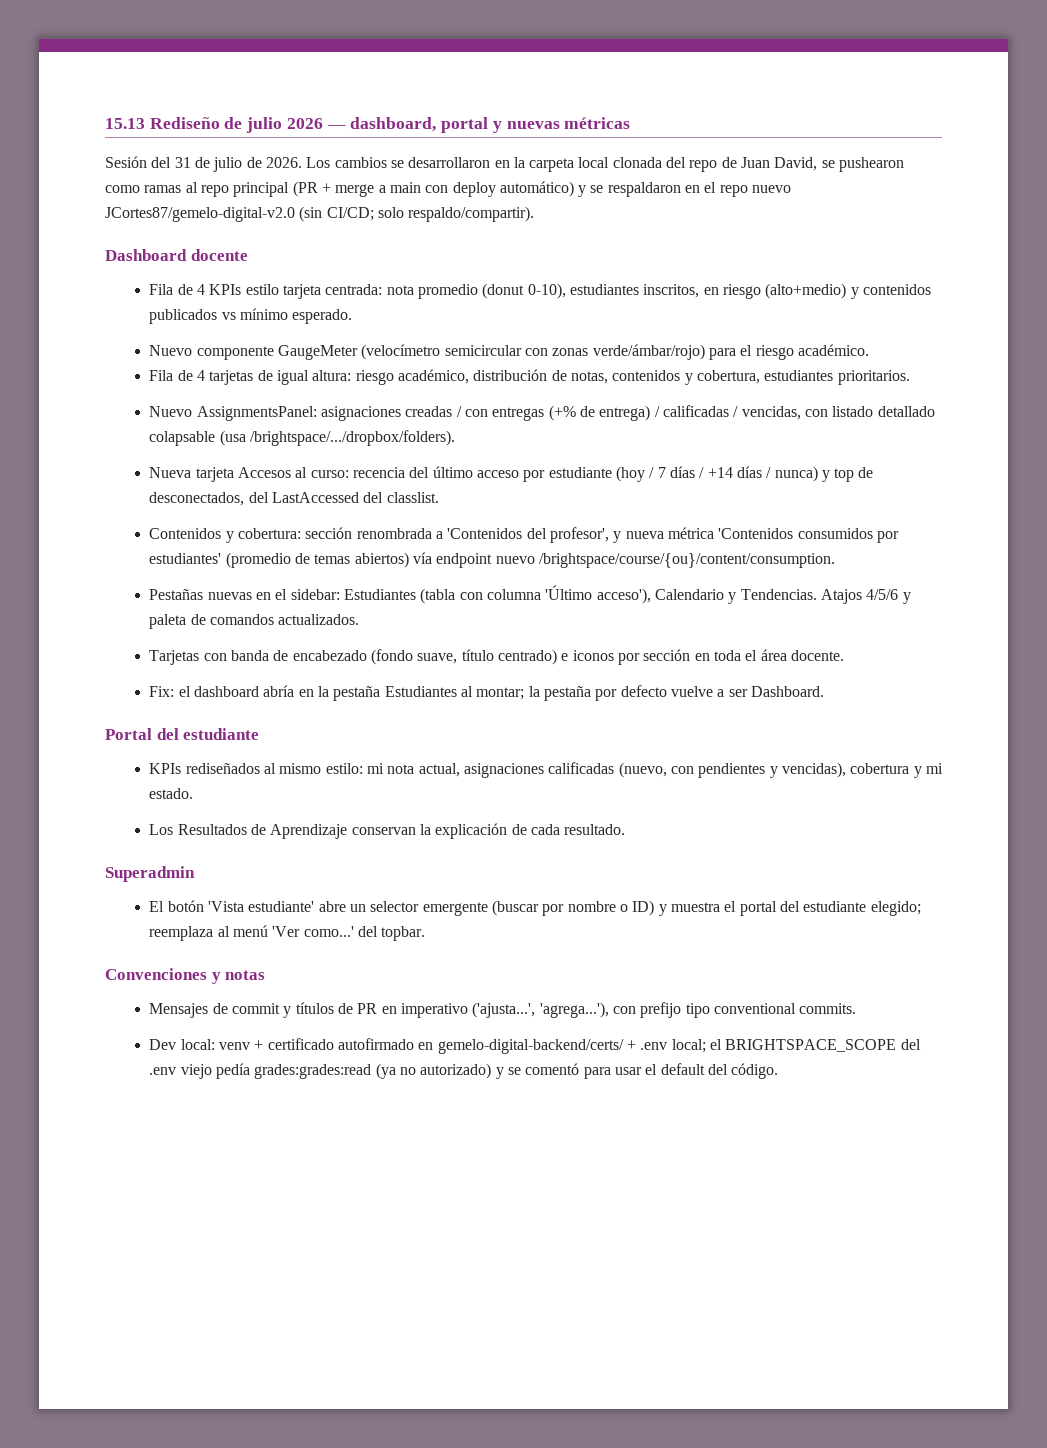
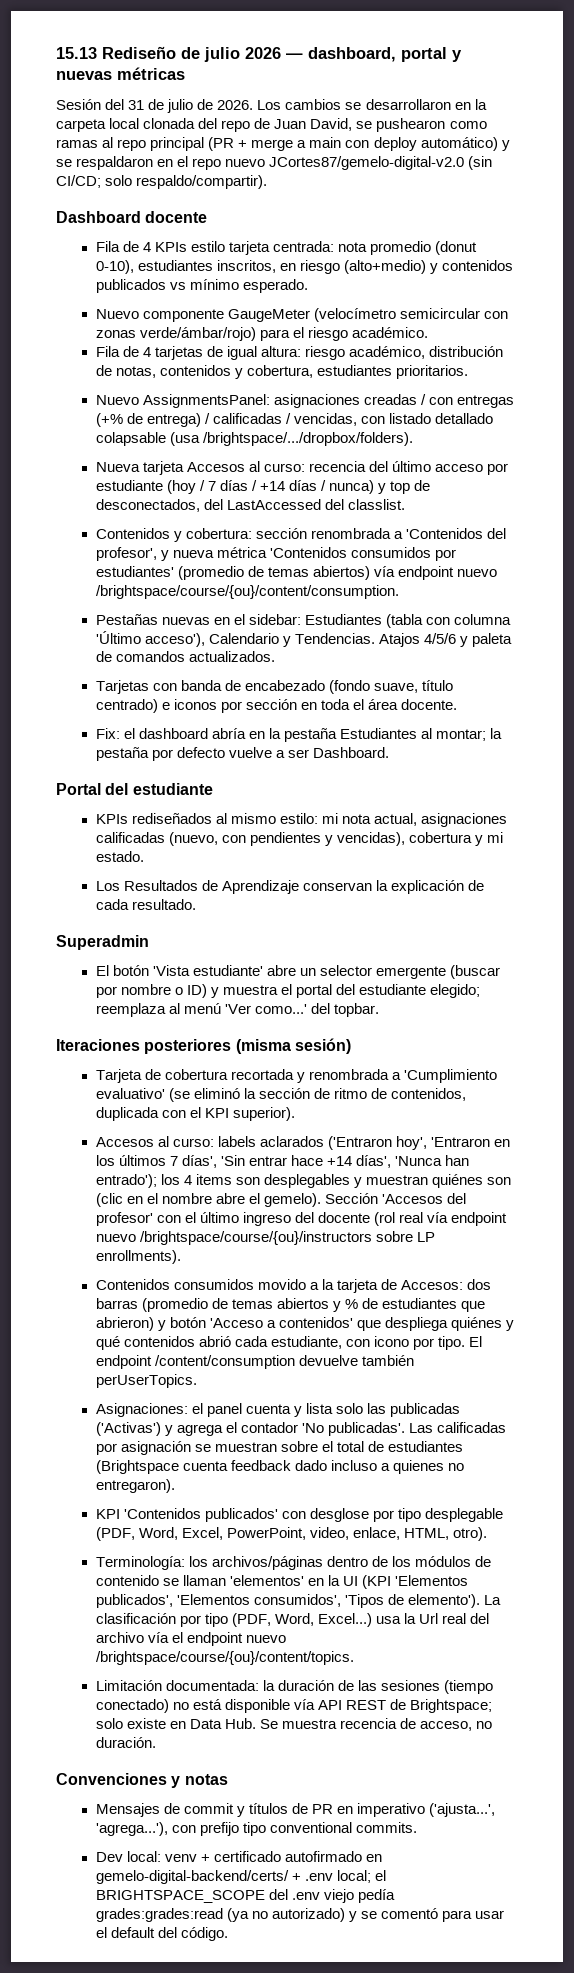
+ Iteraciones posteriores (misma sesión)
+ Tarjeta de cobertura recortada y renombrada a 'Cumplimiento evaluativo' (se eliminó la sección de ritmo de contenidos, duplicada con el KPI superior).
+ Accesos al curso: labels aclarados ('Entraron hoy', 'Entraron en los últimos 7 días', 'Sin entrar hace +14 días', 'Nunca han entrado'); los 4 items son desplegables y muestran quiénes son (clic en el nombre abre el gemelo). Sección 'Accesos del profesor' con el último ingreso del docente (rol real vía endpoint nuevo /brightspace/course/{ou}/instructors sobre LP enrollments).
+ Contenidos consumidos movido a la tarjeta de Accesos: dos barras (promedio de temas abiertos y % de estudiantes que abrieron) y botón 'Acceso a contenidos' que despliega quiénes y qué contenidos abrió cada estudiante, con icono por tipo. El endpoint /content/consumption devuelve también perUserTopics.
+ Asignaciones: el panel cuenta y lista solo las publicadas ('Activas') y agrega el contador 'No publicadas'. Las calificadas por asignación se muestran sobre el total de estudiantes (Brightspace cuenta feedback dado incluso a quienes no entregaron).
+ KPI 'Contenidos publicados' con desglose por tipo desplegable (PDF, Word, Excel, PowerPoint, video, enlace, HTML, otro).
+ Terminología: los archivos/páginas dentro de los módulos de contenido se llaman 'elementos' en la UI (KPI 'Elementos publicados', 'Elementos consumidos', 'Tipos de elemento'). La clasificación por tipo (PDF, Word, Excel...) usa la Url real del archivo vía el endpoint nuevo /brightspace/course/{ou}/content/topics.
+ Limitación documentada: la duración de las sesiones (tiempo conectado) no está disponible vía API REST de Brightspace; solo existe en Data Hub. Se muestra recencia de acceso, no duración.

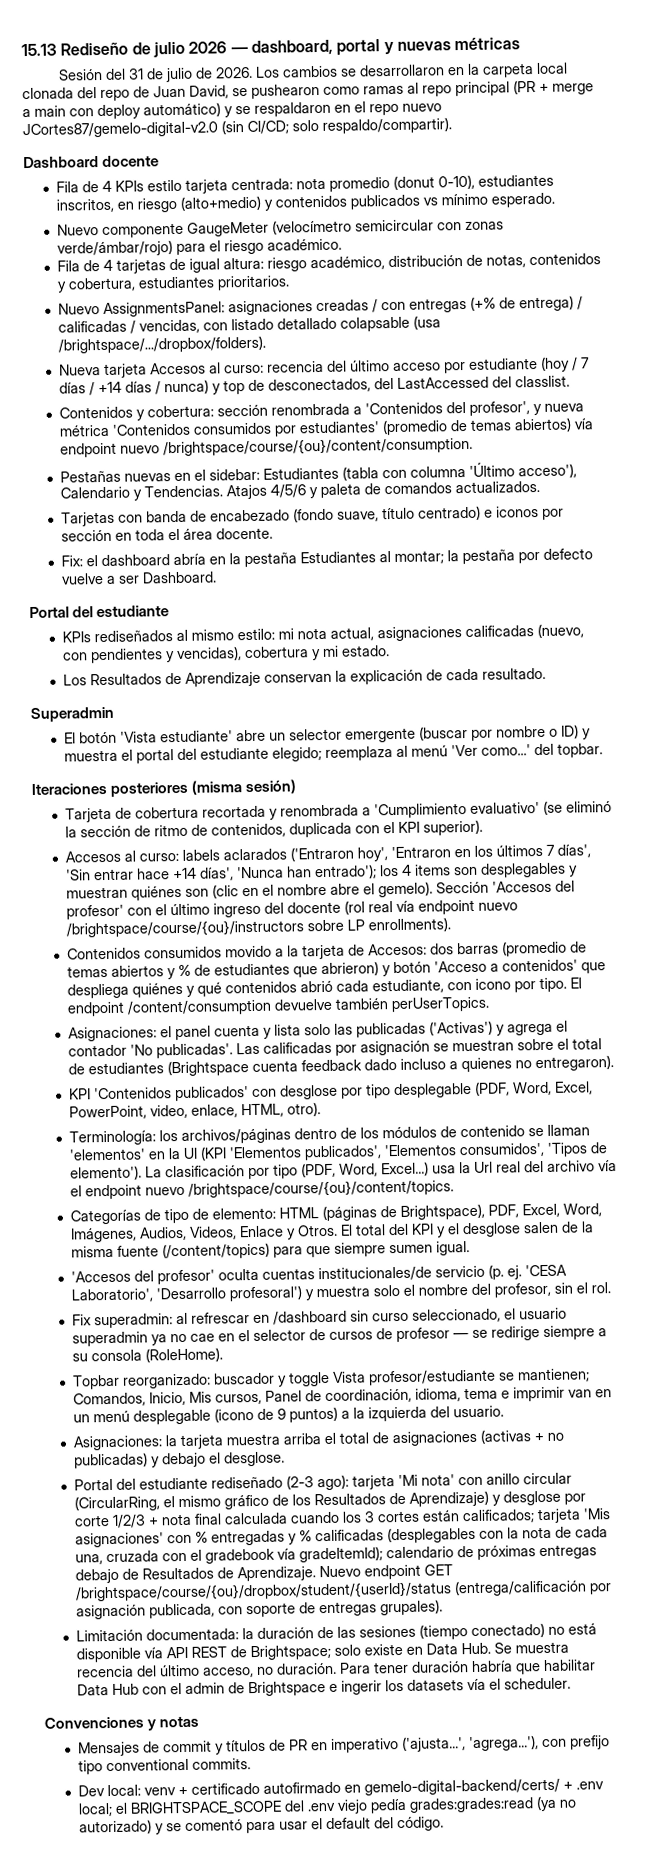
+ Categorías de tipo de elemento: HTML (páginas de Brightspace), PDF, Excel, Word, Imágenes, Audios, Videos, Enlace y Otros. El total del KPI y el desglose salen de la misma fuente (/content/topics) para que siempre sumen igual.
+ 'Accesos del profesor' oculta cuentas institucionales/de servicio (p. ej. 'CESA Laboratorio', 'Desarrollo profesoral') y muestra solo el nombre del profesor, sin el rol.
+ Fix superadmin: al refrescar en /dashboard sin curso seleccionado, el usuario superadmin ya no cae en el selector de cursos de profesor — se redirige siempre a su consola (RoleHome).
+ Topbar reorganizado: buscador y toggle Vista profesor/estudiante se mantienen; Comandos, Inicio, Mis cursos, Panel de coordinación, idioma, tema e imprimir van en un menú desplegable (icono de 9 puntos) a la izquierda del usuario.
+ Asignaciones: la tarjeta muestra arriba el total de asignaciones (activas + no publicadas) y debajo el desglose.
+ Portal del estudiante rediseñado (2-3 ago): tarjeta 'Mi nota' con anillo circular (CircularRing, el mismo gráfico de los Resultados de Aprendizaje) y desglose por corte 1/2/3 + nota final calculada cuando los 3 cortes están calificados; tarjeta 'Mis asignaciones' con % entregadas y % calificadas (desplegables con la nota de cada una, cruzada con el gradebook vía gradeItemId); calendario de próximas entregas debajo de Resultados de Aprendizaje. Nuevo endpoint GET /brightspace/course/{ou}/dropbox/student/{userId}/status (entrega/calificación por asignación publicada, con soporte de entregas grupales).
- Limitación documentada: la duración de las sesiones (tiempo conectado) no está disponible vía API REST de Brightspace; solo existe en Data Hub. Se muestra recencia de acceso, no duración.
+ Limitación documentada: la duración de las sesiones (tiempo conectado) no está disponible vía API REST de Brightspace; solo existe en Data Hub. Se muestra recencia del último acceso, no duración. Para tener duración habría que habilitar Data Hub con el admin de Brightspace e ingerir los datasets vía el scheduler.

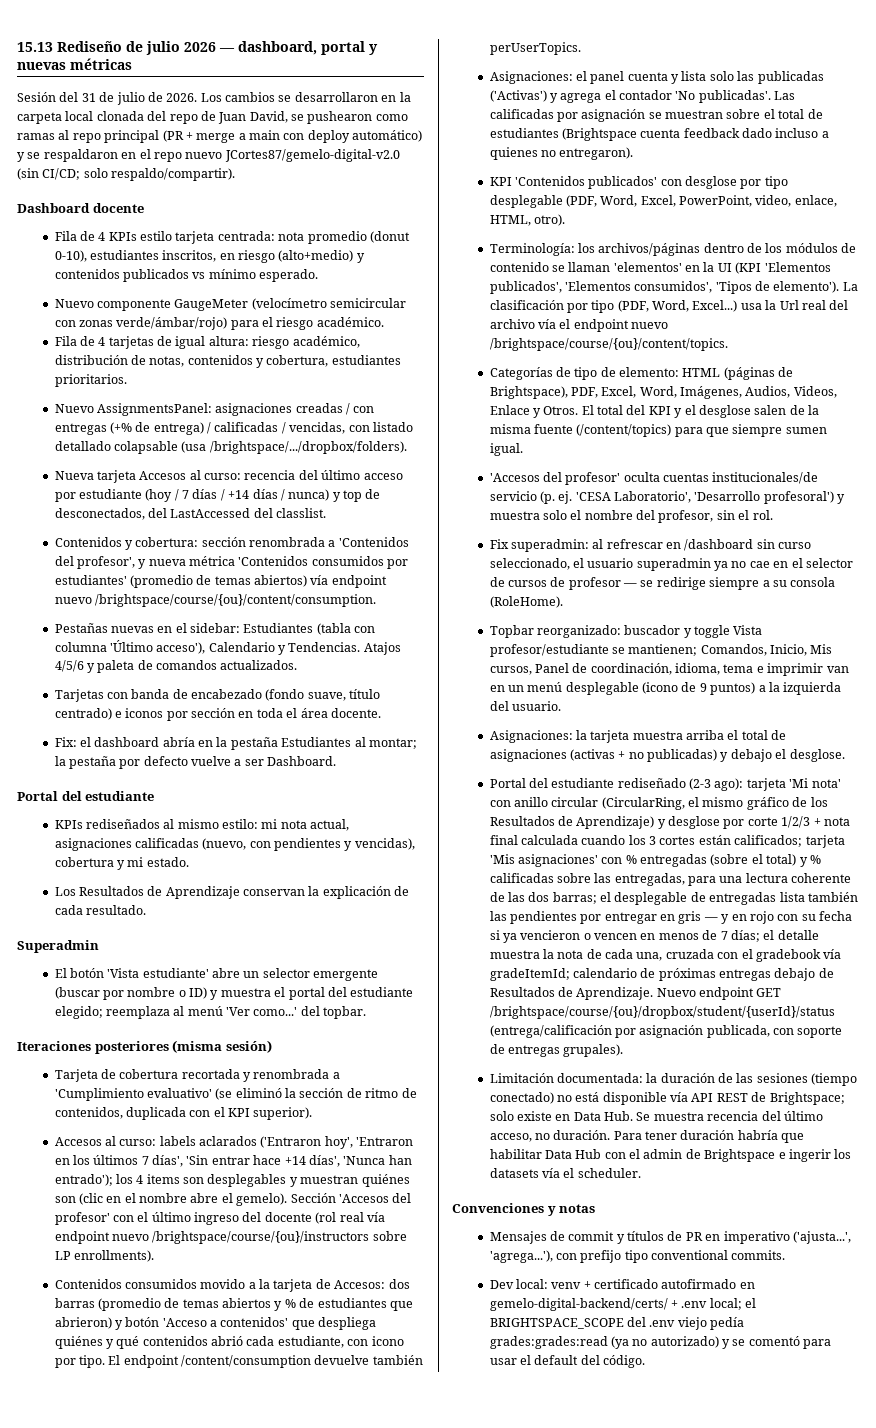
- tarjeta 'Mis asignaciones' con % entregadas y % calificadas (desplegables con la nota de cada una, cruzada con el gradebook vía gradeItemId);
+ tarjeta 'Mis asignaciones' con % entregadas (sobre el total) y % calificadas sobre las entregadas, para una lectura coherente de las dos barras; el desplegable de entregadas lista también las pendientes por entregar en gris — y en rojo con su fecha si ya vencieron o vencen en menos de 7 días; el detalle muestra la nota de cada una, cruzada con el gradebook vía gradeItemId;

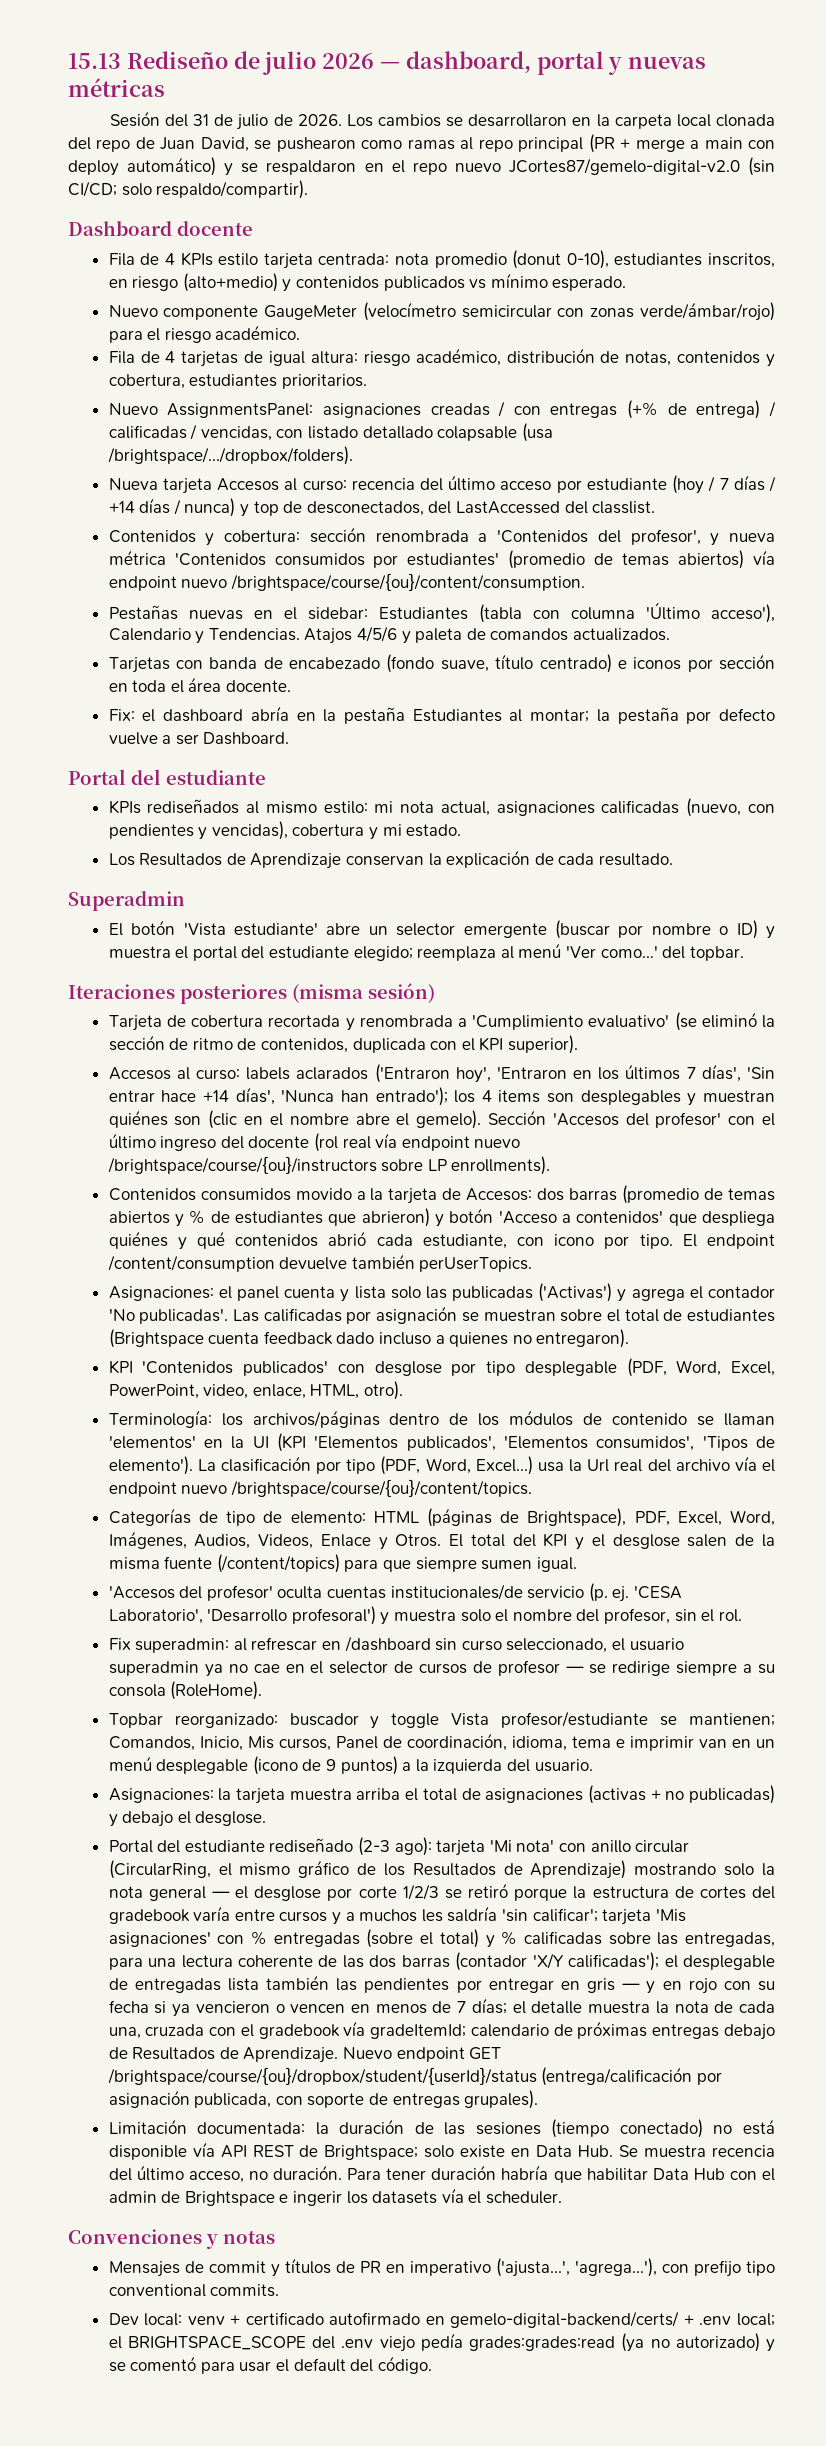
- tarjeta 'Mi nota' con anillo circular (CircularRing, el mismo gráfico de los Resultados de Aprendizaje) y desglose por corte 1/2/3 + nota final calculada cuando los 3 cortes están calificados;
+ tarjeta 'Mi nota' con anillo circular (CircularRing, el mismo gráfico de los Resultados de Aprendizaje) mostrando solo la nota general — el desglose por corte 1/2/3 se retiró porque la estructura de cortes del gradebook varía entre cursos y a muchos les saldría 'sin calificar';
- tarjeta 'Mis asignaciones' con % entregadas (sobre el total) y % calificadas sobre las entregadas, para una lectura coherente de las dos barras;
+ tarjeta 'Mis asignaciones' con % entregadas (sobre el total) y % calificadas sobre las entregadas, para una lectura coherente de las dos barras (contador 'X/Y calificadas');

